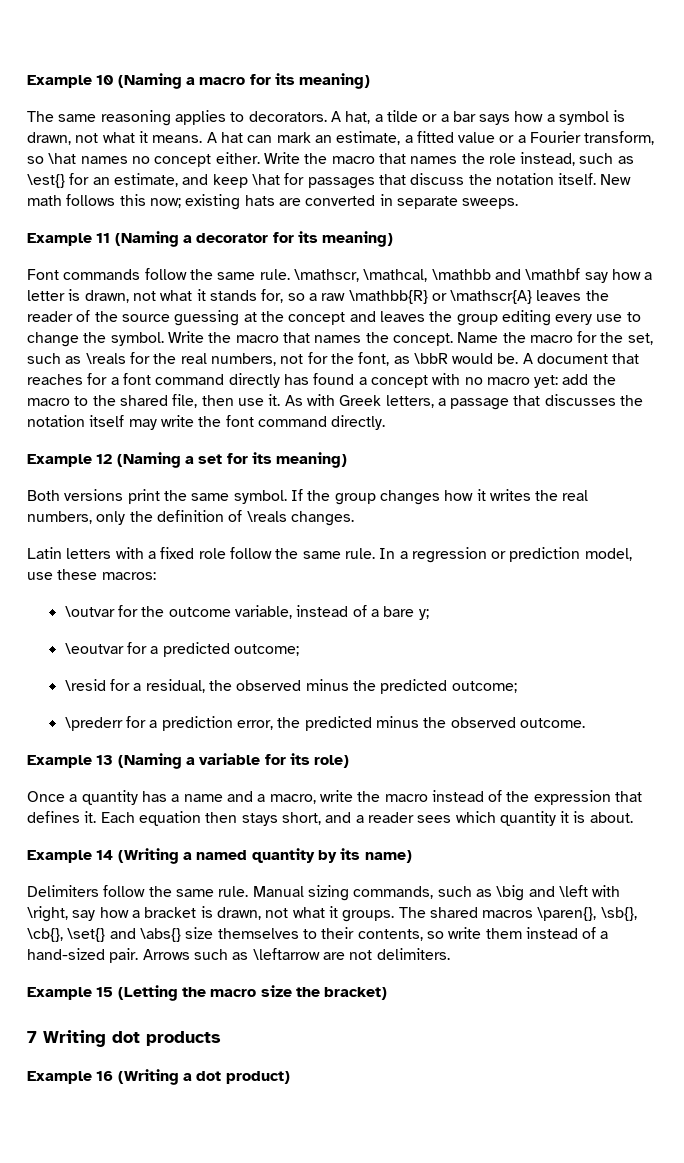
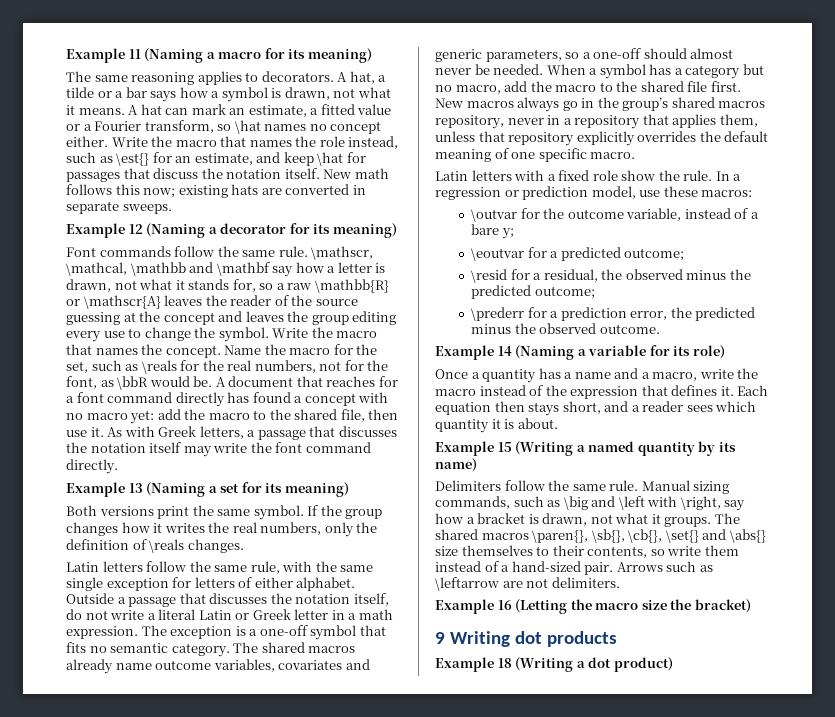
- Example 10 (Naming a macro for its meaning)
+ Example 11 (Naming a macro for its meaning)
- Example 11 (Naming a decorator for its meaning)
+ Example 12 (Naming a decorator for its meaning)
- Example 12 (Naming a set for its meaning)
+ Example 13 (Naming a set for its meaning)
+ Latin letters follow the same rule, with the same single exception for letters of either alphabet. Outside a passage that discusses the notation itself, do not write a literal Latin or Greek letter in a math expression. The exception is a one-off symbol that fits no semantic category. The shared macros already name outcome variables, covariates and generic parameters, so a one-off should almost never be needed. When a symbol has a category but no macro, add the macro to the shared file first. New macros always go in the group’s shared macros repository, never in a repository that applies them, unless that repository explicitly overrides the default meaning of one specific macro.
- Latin letters with a fixed role follow the same rule.
+ Latin letters with a fixed role show the rule.
- Example 13 (Naming a variable for its role)
+ Example 14 (Naming a variable for its role)
- Example 14 (Writing a named quantity by its name)
+ Example 15 (Writing a named quantity by its name)
- Example 15 (Letting the macro size the bracket)
+ Example 16 (Letting the macro size the bracket)
- 7 Writing dot products
+ 9 Writing dot products
- Example 16 (Writing a dot product)
+ Example 18 (Writing a dot product)

